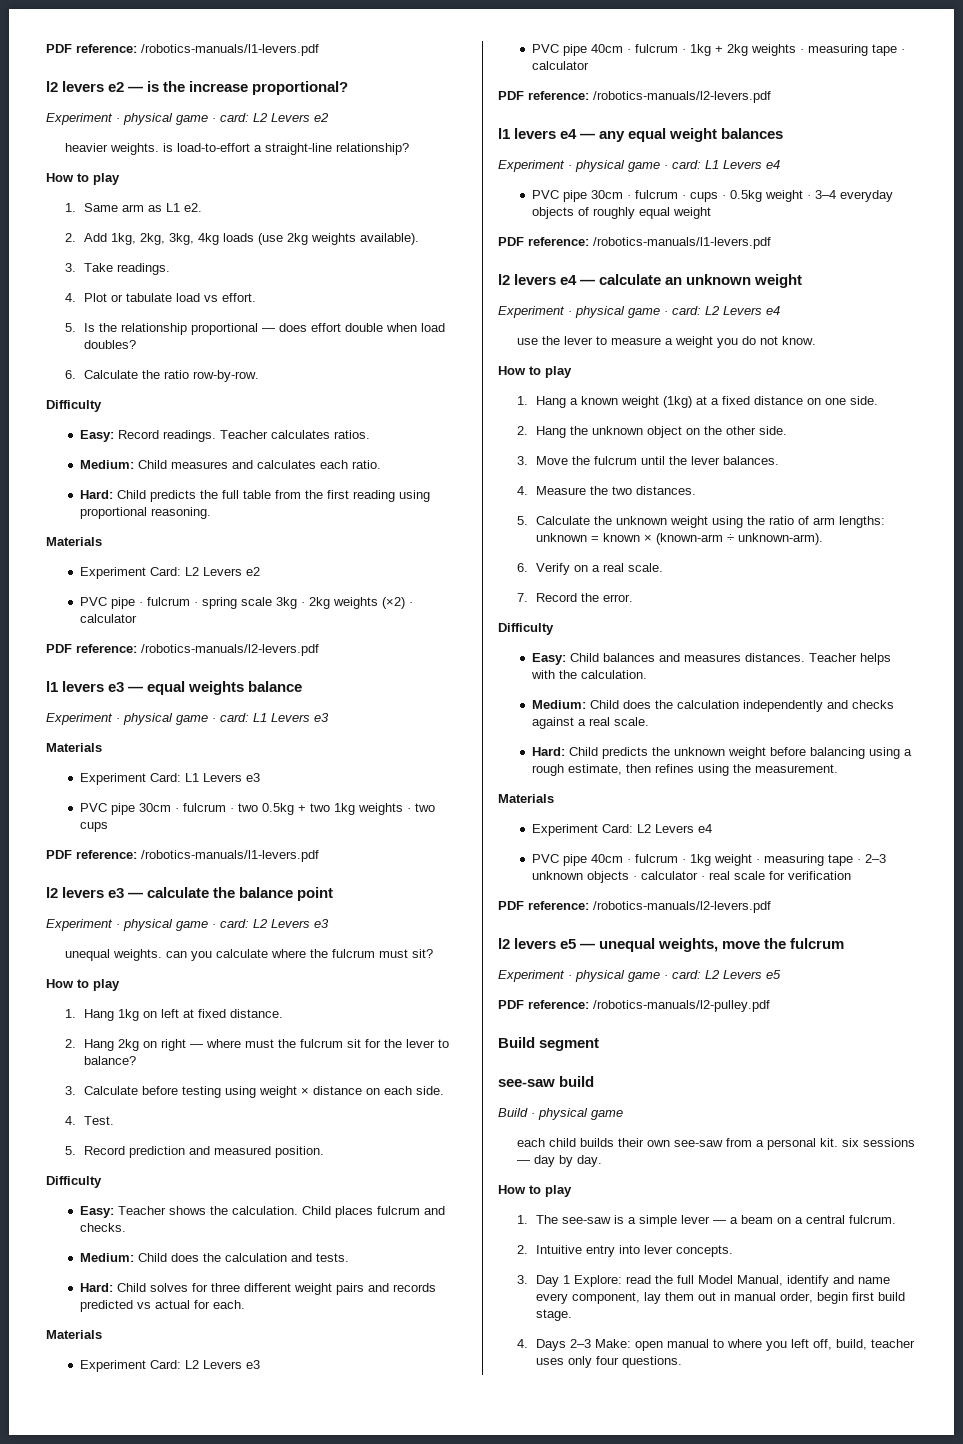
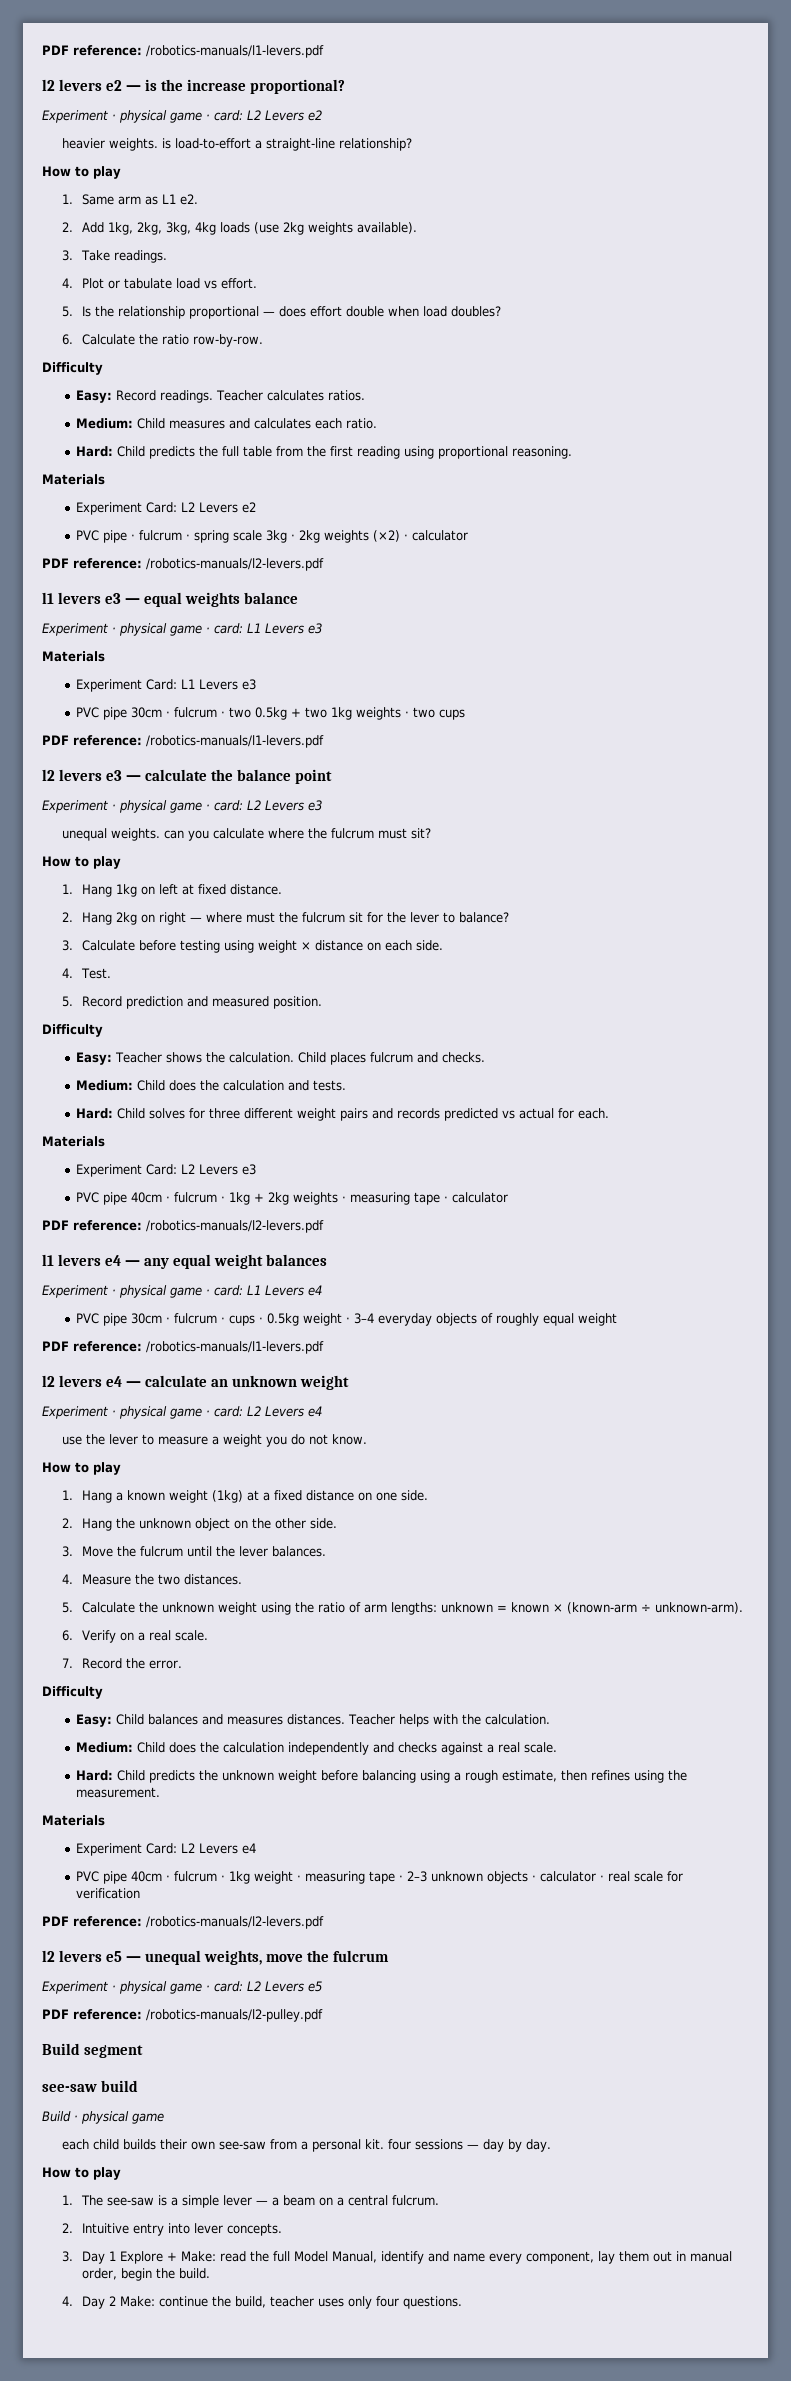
- each child builds their own see-saw from a personal kit. six sessions — day by day.
+ each child builds their own see-saw from a personal kit. four sessions — day by day.
- 3. Day 1 Explore: read the full Model Manual, identify and name every component, lay them out in manual order, begin first build stage.
- 4. Days 2–3 Make: open manual to where you left off, build, teacher uses only four questions.
+ 3. Day 1 Explore + Make: read the full Model Manual, identify and name every component, lay them out in manual order, begin the build.
+ 4. Day 2 Make: continue the build, teacher uses only four questions.

